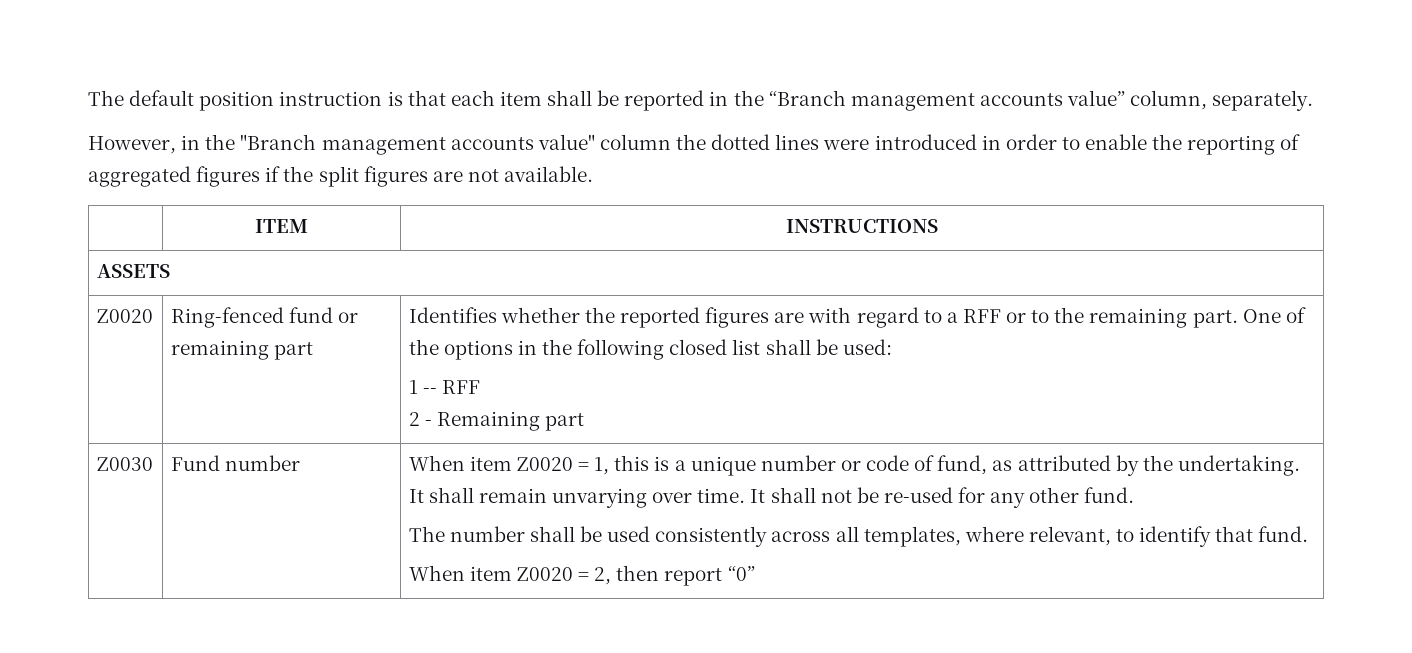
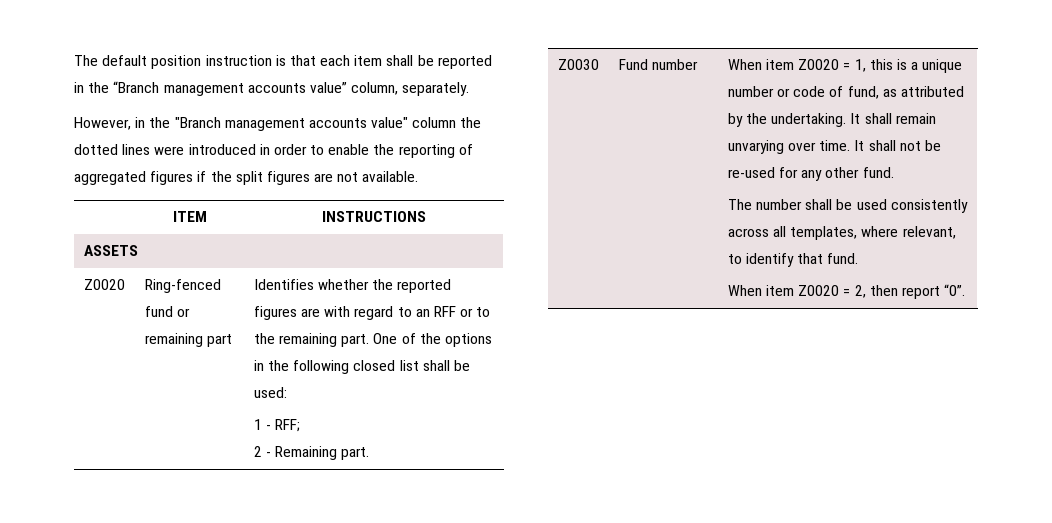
- Identifies whether the reported figures are with regard to a RFF or to the remaining part.
+ Identifies whether the reported figures are with regard to an RFF or to the remaining part.
- 1 -- RFF
+ 1 - RFF;
- 2 - Remaining part
+ 2 - Remaining part.
- When item Z0020 = 2, then report “0”
+ When item Z0020 = 2, then report “0”.

